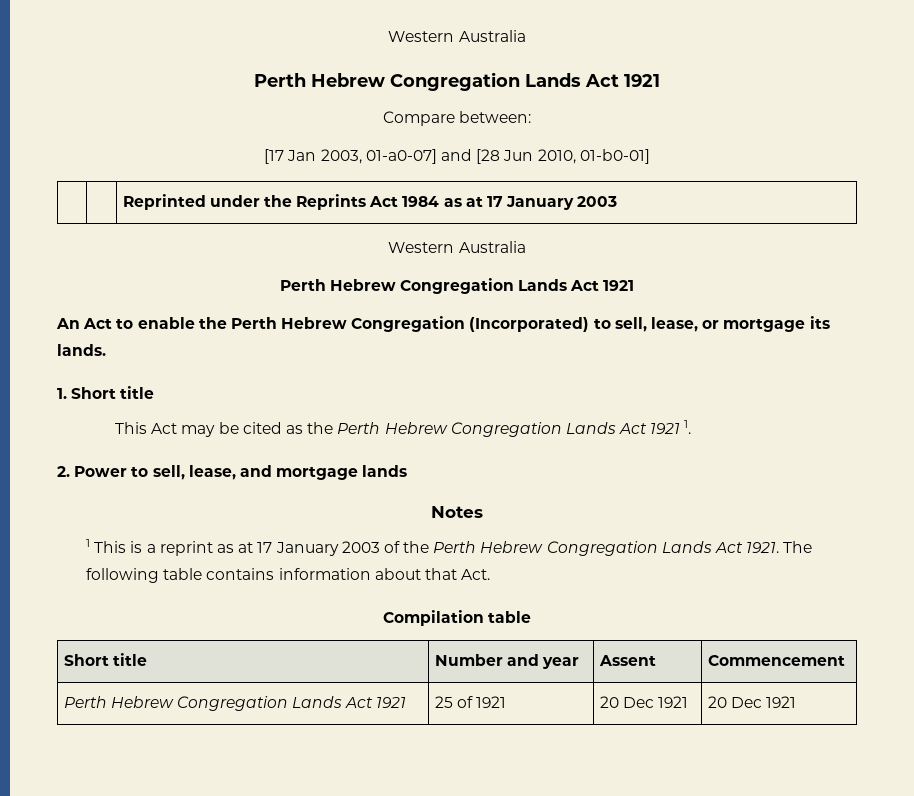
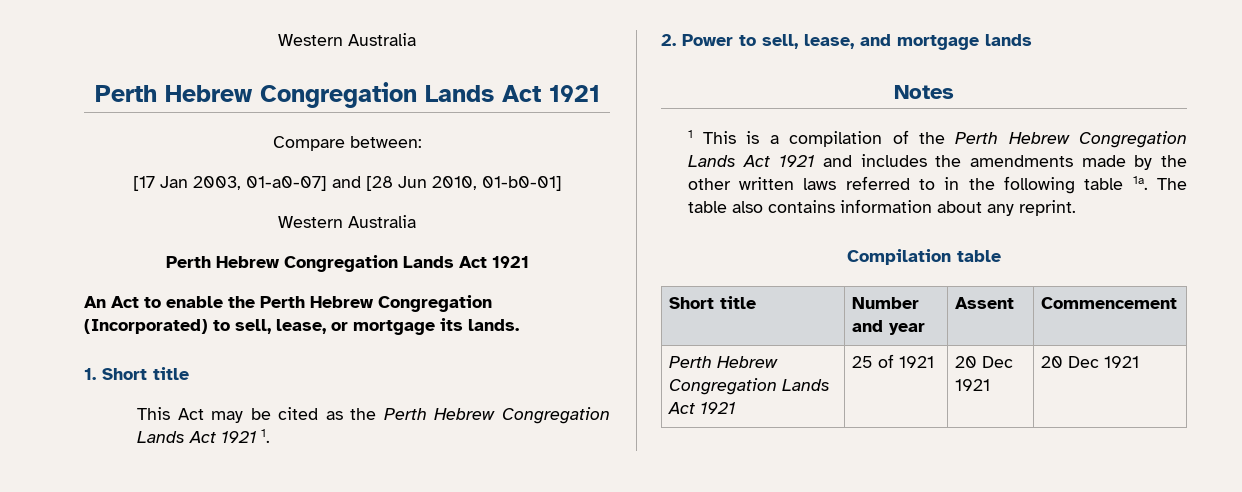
- | | Reprinted under the Reprints Act 1984 as at 17 January 2003
- 1 This is a reprint as at 17 January 2003 of the Perth Hebrew Congregation Lands Act 1921. The following table contains information about that Act.
+ 1 This is a compilation of the Perth Hebrew Congregation Lands Act 1921 and includes the amendments made by the other written laws referred to in the following table 1a. The table also contains information about any reprint.

